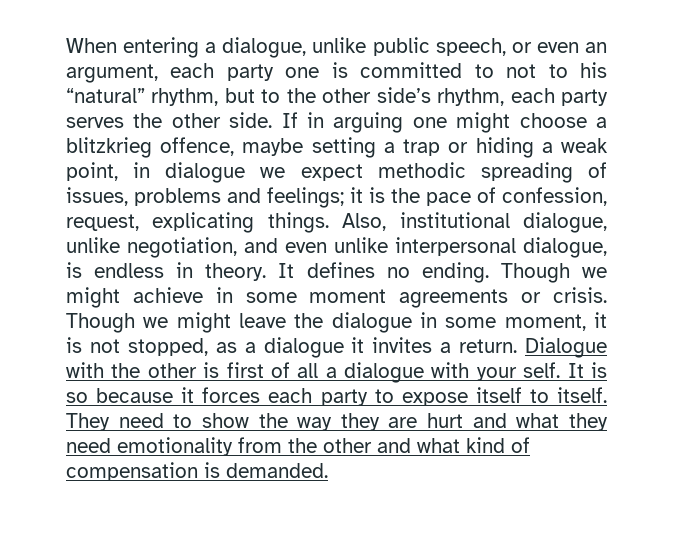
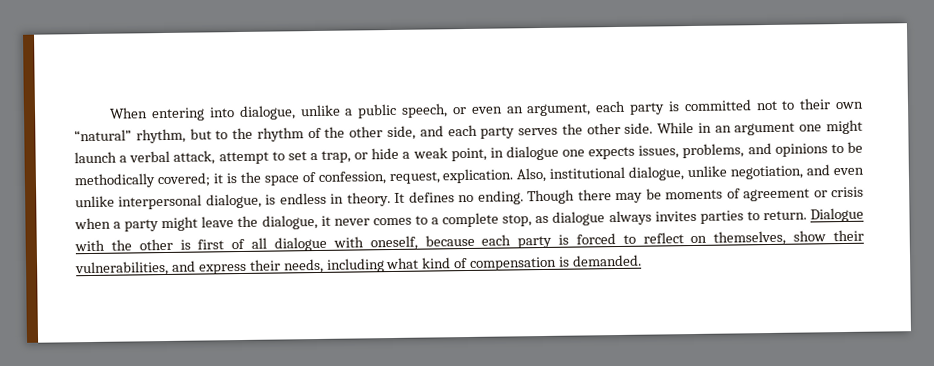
- When entering a dialogue, unlike public speech, or even an argument, each party one is committed to not to his “natural” rhythm, but to the other side’s rhythm, each party serves the other side.
+ When entering into dialogue, unlike a public speech, or even an argument, each party is committed not to their own “natural” rhythm, but to the rhythm of the other side, and each party serves the other side.
- If in arguing one might choose a blitzkrieg offence, maybe setting a trap or hiding a weak point, in dialogue we expect methodic spreading of issues, problems and feelings; it is the pace of confession, request, explicating things.
+ While in an argument one might launch a verbal attack, attempt to set a trap, or hide a weak point, in dialogue one expects issues, problems, and opinions to be methodically covered; it is the space of confession, request, explication.
- Though we might achieve in some moment agreements or crisis. Though we might leave the dialogue in some moment, it is not stopped, as a dialogue it invites a return.
+ Though there may be moments of agreement or crisis when a party might leave the dialogue, it never comes to a complete stop, as dialogue always invites parties to return.
- Dialogue with the other is first of all a dialogue with your self. It is so because it forces each party to expose itself to itself. They need to show the way they are hurt and what they need emotionality from the other and what kind of compensation is demanded.
+ Dialogue with the other is first of all dialogue with oneself, because each party is forced to reflect on themselves, show their vulnerabilities, and express their needs, including what kind of compensation is demanded.

